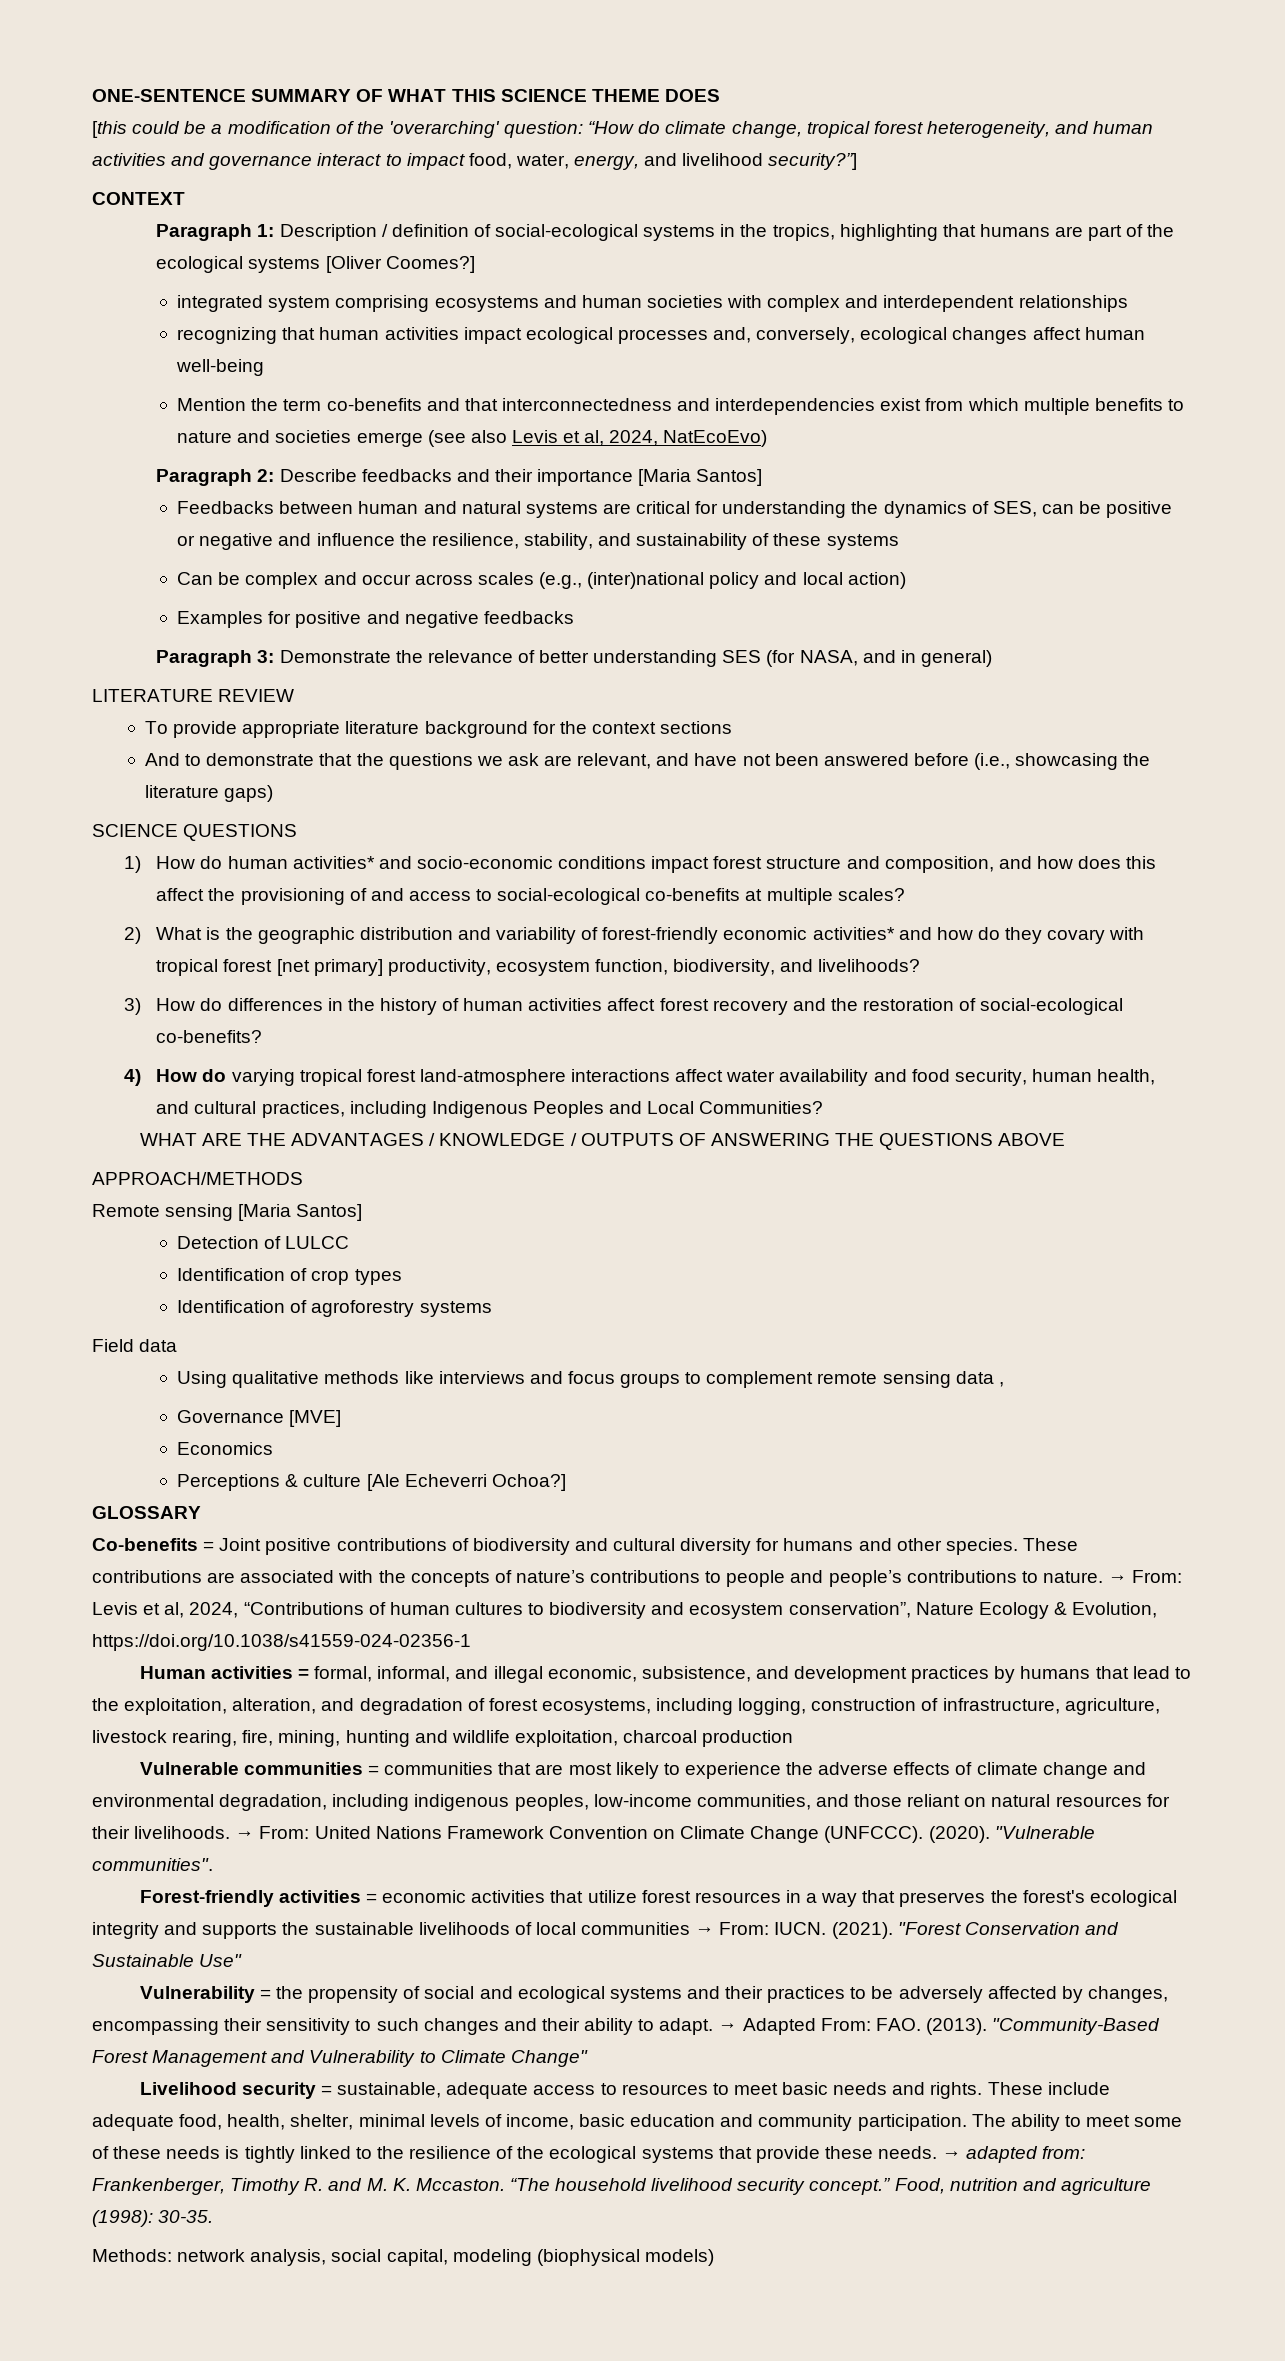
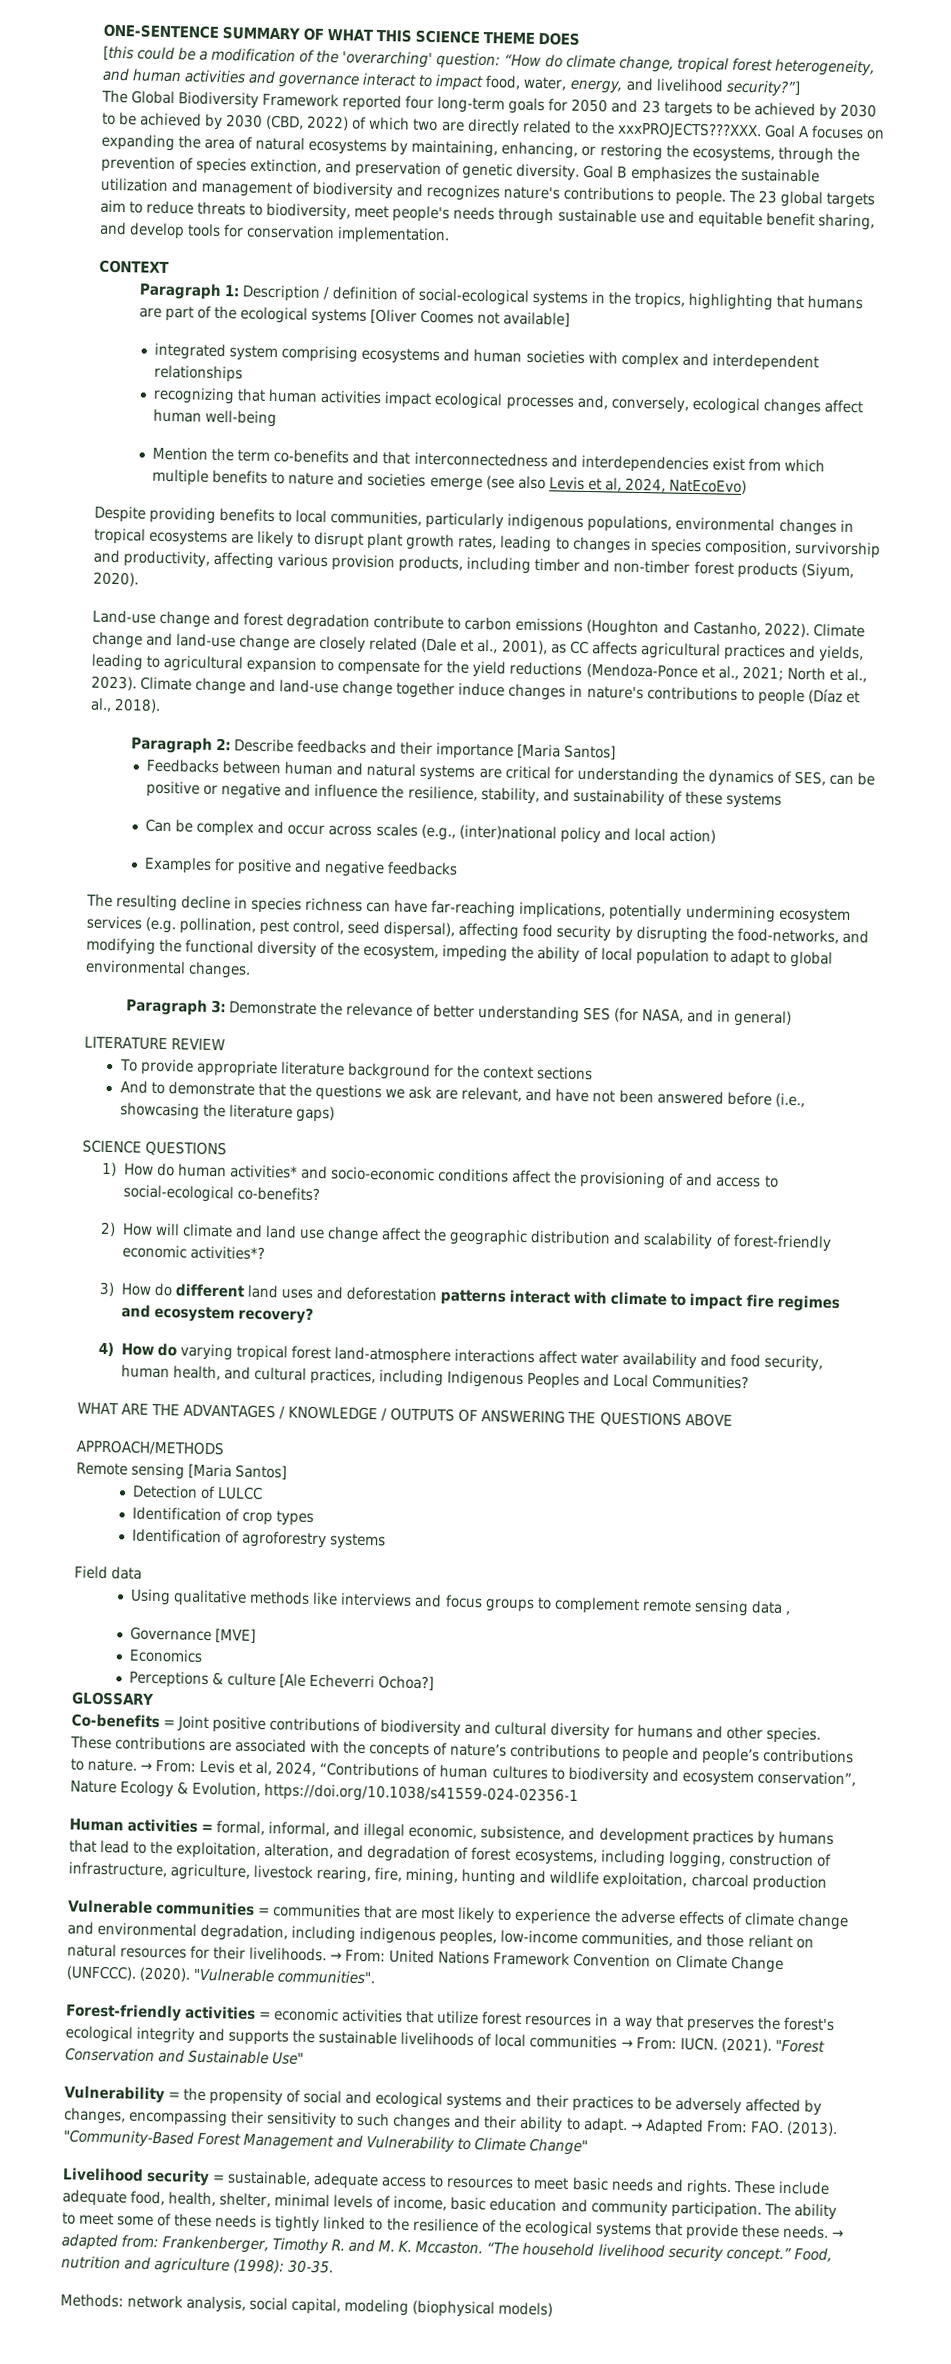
+ The Global Biodiversity Framework reported four long-term goals for 2050 and 23 targets to be achieved by 2030 to be achieved by 2030 (CBD, 2022) of which two are directly related to the xxxPROJECTS???XXX. Goal A focuses on expanding the area of natural ecosystems by maintaining, enhancing, or restoring the ecosystems, through the prevention of species extinction, and preservation of genetic diversity. Goal B emphasizes the sustainable utilization and management of biodiversity and recognizes nature's contributions to people. The 23 global targets aim to reduce threats to biodiversity, meet people's needs through sustainable use and equitable benefit sharing, and develop tools for conservation implementation.
- Paragraph 1: Description / definition of social-ecological systems in the tropics, highlighting that humans are part of the ecological systems [Oliver Coomes?]
+ Paragraph 1: Description / definition of social-ecological systems in the tropics, highlighting that humans are part of the ecological systems [Oliver Coomes not available]
+ Despite providing benefits to local communities, particularly indigenous populations, environmental changes in tropical ecosystems are likely to disrupt plant growth rates, leading to changes in species composition, survivorship and productivity, affecting various provision products, including timber and non-timber forest products (Siyum, 2020).
+ Land-use change and forest degradation contribute to carbon emissions (Houghton and Castanho, 2022). Climate change and land-use change are closely related (Dale et al., 2001), as CC affects agricultural practices and yields, leading to agricultural expansion to compensate for the yield reductions (Mendoza-Ponce et al., 2021; North et al., 2023). Climate change and land-use change together induce changes in nature's contributions to people (Díaz et al., 2018).
+ The resulting decline in species richness can have far-reaching implications, potentially undermining ecosystem services (e.g. pollination, pest control, seed dispersal), affecting food security by disrupting the food-networks, and modifying the functional diversity of the ecosystem, impeding the ability of local population to adapt to global environmental changes.
- 1) How do human activities* and socio-economic conditions impact forest structure and composition, and how does this affect the provisioning of and access to social-ecological co-benefits at multiple scales?
- 2) What is the geographic distribution and variability of forest-friendly economic activities* and how do they covary with tropical forest [net primary] productivity, ecosystem function, biodiversity, and livelihoods?
- 3) How do differences in the history of human activities affect forest recovery and the restoration of social-ecological co-benefits?
+ 1) How do human activities* and socio-economic conditions affect the provisioning of and access to social-ecological co-benefits?
+ 2) How will climate and land use change affect the geographic distribution and scalability of forest-friendly economic activities*?
+ 3) How do different land uses and deforestation patterns interact with climate to impact fire regimes and ecosystem recovery?

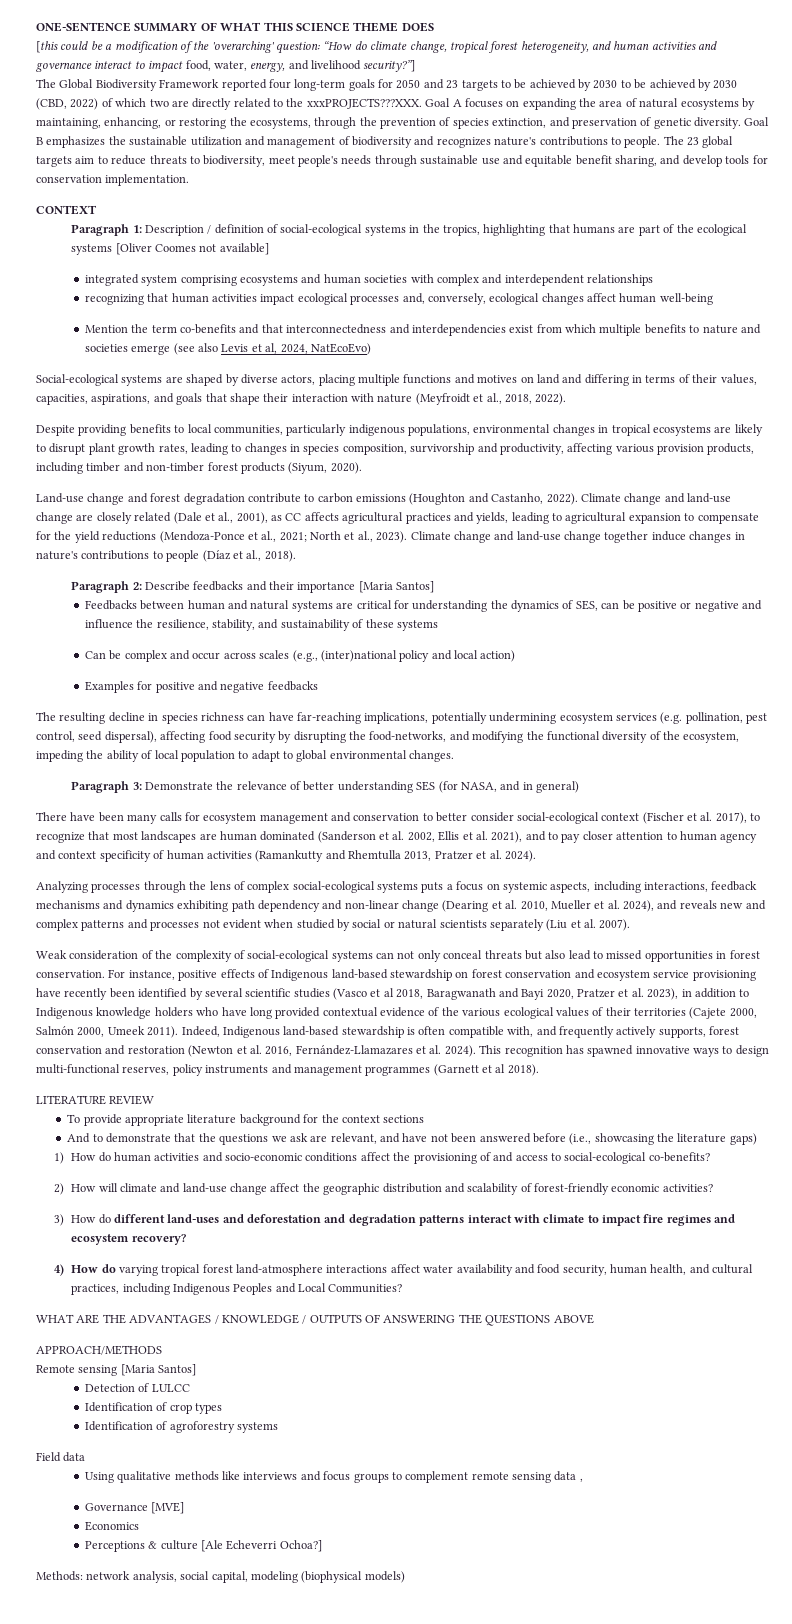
+ Social-ecological systems are shaped by diverse actors, placing multiple functions and motives on land and differing in terms of their values, capacities, aspirations, and goals that shape their interaction with nature (Meyfroidt et al., 2018, 2022).
+ There have been many calls for ecosystem management and conservation to better consider social-ecological context (Fischer et al. 2017), to recognize that most landscapes are human dominated (Sanderson et al. 2002, Ellis et al. 2021), and to pay closer attention to human agency and context specificity of human activities (Ramankutty and Rhemtulla 2013, Pratzer et al. 2024).
+ Analyzing processes through the lens of complex social-ecological systems puts a focus on systemic aspects, including interactions, feedback mechanisms and dynamics exhibiting path dependency and non-linear change (Dearing et al. 2010, Mueller et al. 2024), and reveals new and complex patterns and processes not evident when studied by social or natural scientists separately (Liu et al. 2007).
+ Weak consideration of the complexity of social-ecological systems can not only conceal threats but also lead to missed opportunities in forest conservation. For instance, positive effects of Indigenous land-based stewardship on forest conservation and ecosystem service provisioning have recently been identified by several scientific studies (Vasco et al 2018, Baragwanath and Bayi 2020, Pratzer et al. 2023), in addition to Indigenous knowledge holders who have long provided contextual evidence of the various ecological values of their territories (Cajete 2000, Salmón 2000, Umeek 2011). Indeed, Indigenous land-based stewardship is often compatible with, and frequently actively supports, forest conservation and restoration (Newton et al. 2016, Fernández-Llamazares et al. 2024). This recognition has spawned innovative ways to design multi-functional reserves, policy instruments and management programmes (Garnett et al 2018).
- SCIENCE QUESTIONS
- 1) How do human activities* and socio-economic conditions affect the provisioning of and access to social-ecological co-benefits?
+ 1) How do human activities and socio-economic conditions affect the provisioning of and access to social-ecological co-benefits?
- 2) How will climate and land use change affect the geographic distribution and scalability of forest-friendly economic activities*?
+ 2) How will climate and land-use change affect the geographic distribution and scalability of forest-friendly economic activities?
- 3) How do different land uses and deforestation patterns interact with climate to impact fire regimes and ecosystem recovery?
+ 3) How do different land-uses and deforestation and degradation patterns interact with climate to impact fire regimes and ecosystem recovery?
- GLOSSARY
- Co-benefits = Joint positive contributions of biodiversity and cultural diversity for humans and other species. These contributions are associated with the concepts of nature’s contributions to people and people’s contributions to nature. → From: Levis et al, 2024, “Contributions of human cultures to biodiversity and ecosystem conservation”, Nature Ecology & Evolution, https://doi.org/10.1038/s41559-024-02356-1
- Human activities = formal, informal, and illegal economic, subsistence, and development practices by humans that lead to the exploitation, alteration, and degradation of forest ecosystems, including logging, construction of infrastructure, agriculture, livestock rearing, fire, mining, hunting and wildlife exploitation, charcoal production
- Vulnerable communities = communities that are most likely to experience the adverse effects of climate change and environmental degradation, including indigenous peoples, low-income communities, and those reliant on natural resources for their livelihoods. → From: United Nations Framework Convention on Climate Change (UNFCCC). (2020). "Vulnerable communities".
- Forest-friendly activities = economic activities that utilize forest resources in a way that preserves the forest's ecological integrity and supports the sustainable livelihoods of local communities → From: IUCN. (2021). "Forest Conservation and Sustainable Use"
- Vulnerability = the propensity of social and ecological systems and their practices to be adversely affected by changes, encompassing their sensitivity to such changes and their ability to adapt. → Adapted From: FAO. (2013). "Community-Based Forest Management and Vulnerability to Climate Change"
- Livelihood security = sustainable, adequate access to resources to meet basic needs and rights. These include adequate food, health, shelter, minimal levels of income, basic education and community participation. The ability to meet some of these needs is tightly linked to the resilience of the ecological systems that provide these needs. → adapted from: Frankenberger, Timothy R. and M. K. Mccaston. “The household livelihood security concept.” Food, nutrition and agriculture (1998): 30-35.

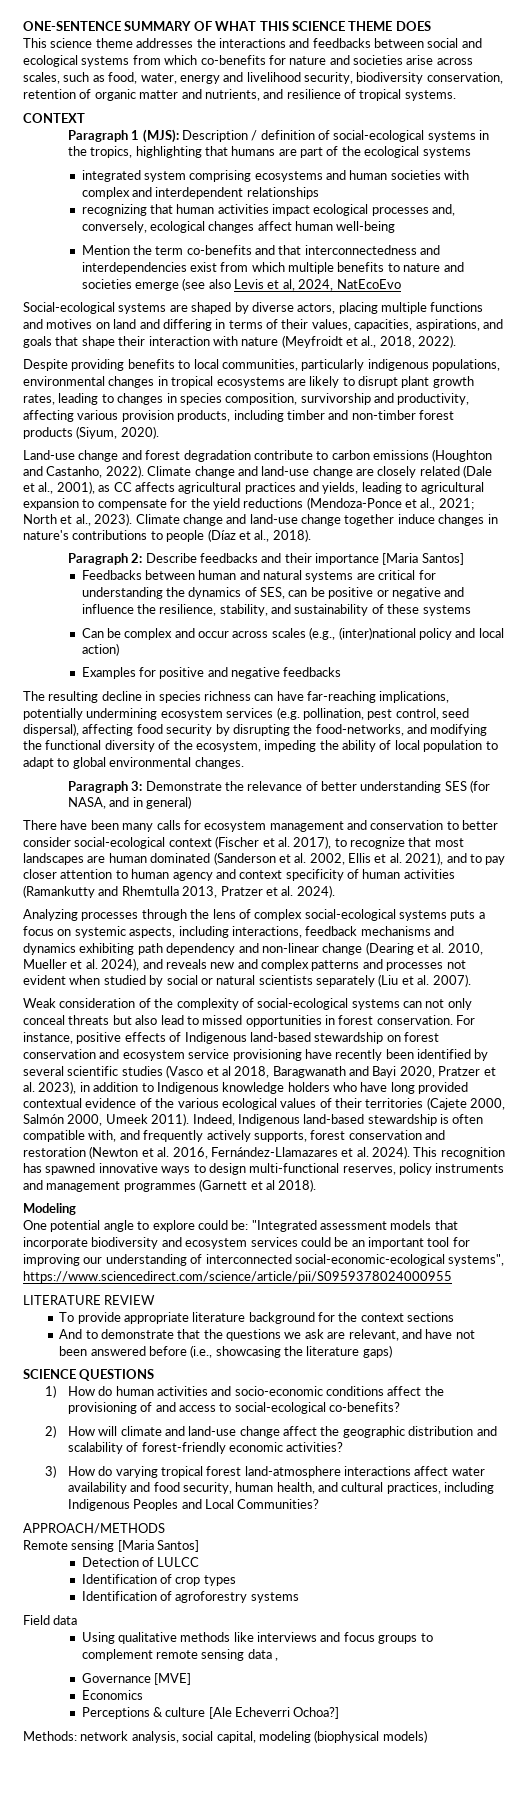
- [this could be a modification of the 'overarching' question: “How do climate change, tropical forest heterogeneity, and human activities and governance interact to impact food, water, energy, and livelihood security?”]
- The Global Biodiversity Framework reported four long-term goals for 2050 and 23 targets to be achieved by 2030 to be achieved by 2030 (CBD, 2022) of which two are directly related to the xxxPROJECTS???XXX. Goal A focuses on expanding the area of natural ecosystems by maintaining, enhancing, or restoring the ecosystems, through the prevention of species extinction, and preservation of genetic diversity. Goal B emphasizes the sustainable utilization and management of biodiversity and recognizes nature's contributions to people. The 23 global targets aim to reduce threats to biodiversity, meet people's needs through sustainable use and equitable benefit sharing, and develop tools for conservation implementation.
+ This science theme addresses the interactions and feedbacks between social and ecological systems from which co-benefits for nature and societies arise across scales, such as food, water, energy and livelihood security, biodiversity conservation, retention of organic matter and nutrients, and resilience of tropical systems.
- Paragraph 1: Description / definition of social-ecological systems in the tropics, highlighting that humans are part of the ecological systems [Oliver Coomes not available]
+ Paragraph 1 (MJS): Description / definition of social-ecological systems in the tropics, highlighting that humans are part of the ecological systems
- Mention the term co-benefits and that interconnectedness and interdependencies exist from which multiple benefits to nature and societies emerge (see also Levis et al, 2024, NatEcoEvo)
+ Mention the term co-benefits and that interconnectedness and interdependencies exist from which multiple benefits to nature and societies emerge (see also Levis et al, 2024, NatEcoEvo
+ Modeling
+ One potential angle to explore could be: "Integrated assessment models that incorporate biodiversity and ecosystem services could be an important tool for improving our understanding of interconnected social-economic-ecological systems", https://www.sciencedirect.com/science/article/pii/S0959378024000955
+ SCIENCE QUESTIONS
- 3) How do different land-uses and deforestation and degradation patterns interact with climate to impact fire regimes and ecosystem recovery?
- 4) How do varying tropical forest land-atmosphere interactions affect water availability and food security, human health, and cultural practices, including Indigenous Peoples and Local Communities?
+ 3) How do varying tropical forest land-atmosphere interactions affect water availability and food security, human health, and cultural practices, including Indigenous Peoples and Local Communities?
- WHAT ARE THE ADVANTAGES / KNOWLEDGE / OUTPUTS OF ANSWERING THE QUESTIONS ABOVE

